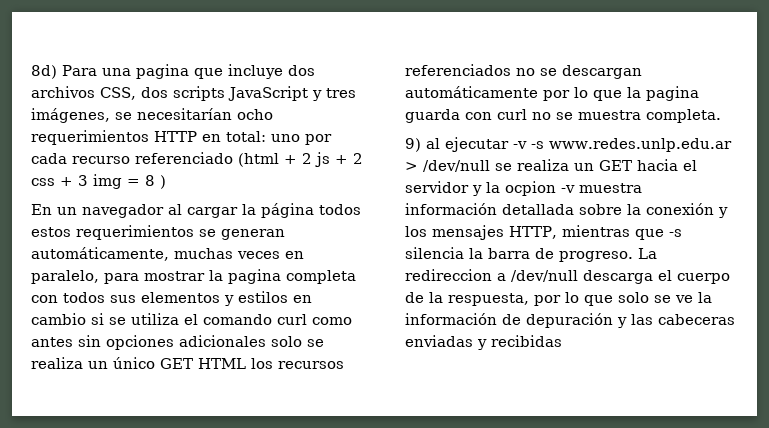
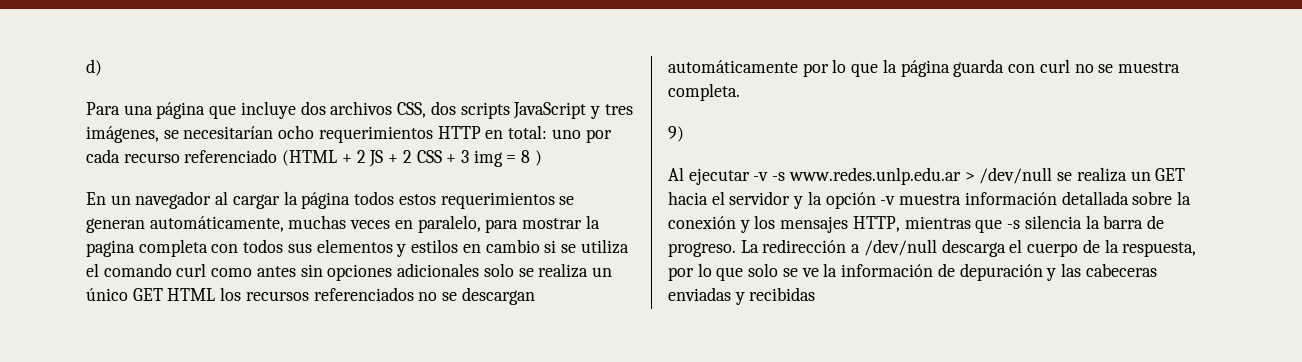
- 8d) Para una pagina que incluye dos archivos CSS, dos scripts JavaScript y tres imágenes, se necesitarían ocho requerimientos HTTP en total: uno por cada recurso referenciado (html + 2 js + 2 css + 3 img = 8 )
+ d)
+ Para una página que incluye dos archivos CSS, dos scripts JavaScript y tres imágenes, se necesitarían ocho requerimientos HTTP en total: uno por cada recurso referenciado (HTML + 2 JS + 2 CSS + 3 img = 8 )
- En un navegador al cargar la página todos estos requerimientos se generan automáticamente, muchas veces en paralelo, para mostrar la pagina completa con todos sus elementos y estilos en cambio si se utiliza el comando curl como antes sin opciones adicionales solo se realiza un único GET HTML los recursos referenciados no se descargan automáticamente por lo que la pagina guarda con curl no se muestra completa.
+ En un navegador al cargar la página todos estos requerimientos se generan automáticamente, muchas veces en paralelo, para mostrar la pagina completa con todos sus elementos y estilos en cambio si se utiliza el comando curl como antes sin opciones adicionales solo se realiza un único GET HTML los recursos referenciados no se descargan automáticamente por lo que la página guarda con curl no se muestra completa.
- 9) al ejecutar -v -s www.redes.unlp.edu.ar > /dev/null se realiza un GET hacia el servidor y la ocpion -v muestra información detallada sobre la conexión y los mensajes HTTP, mientras que -s silencia la barra de progreso.
+ 9)
+ Al ejecutar -v -s www.redes.unlp.edu.ar > /dev/null se realiza un GET hacia el servidor y la opción -v muestra información detallada sobre la conexión y los mensajes HTTP, mientras que -s silencia la barra de progreso.
- La redireccion a /dev/null descarga el cuerpo de la respuesta, por lo que solo se ve la información de depuración y las cabeceras enviadas y recibidas
+ La redirección a /dev/null descarga el cuerpo de la respuesta, por lo que solo se ve la información de depuración y las cabeceras enviadas y recibidas

